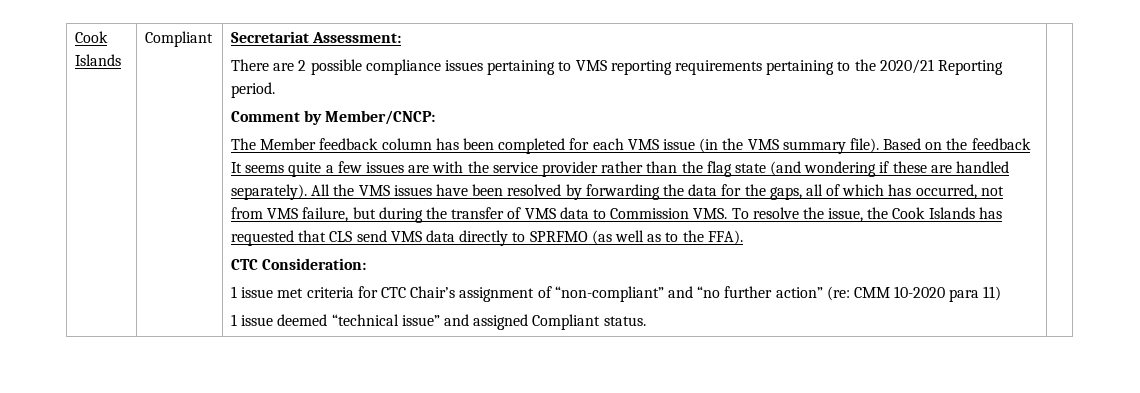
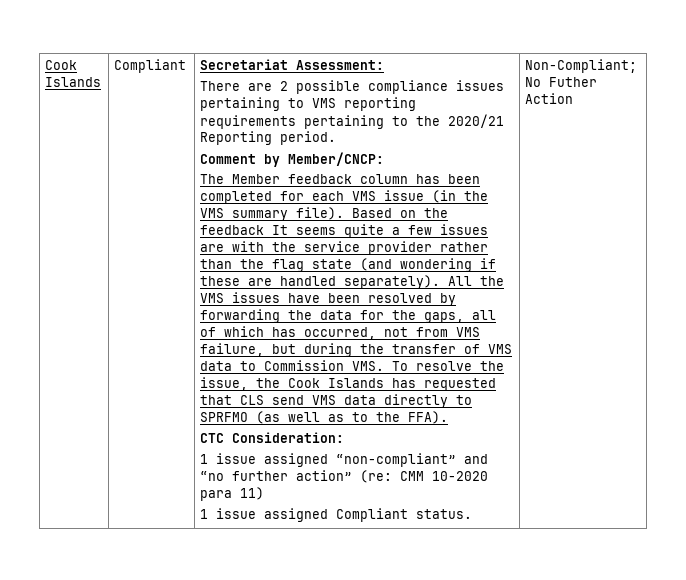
- 1 issue met criteria for CTC Chair’s assignment of “non-compliant” and “no further action” (re: CMM 10-2020 para 11)
+ 1 issue assigned “non-compliant” and “no further action” (re: CMM 10-2020 para 11)
- 1 issue deemed “technical issue” and assigned Compliant status.
+ 1 issue assigned Compliant status.
+ Non-Compliant; No Futher Action

